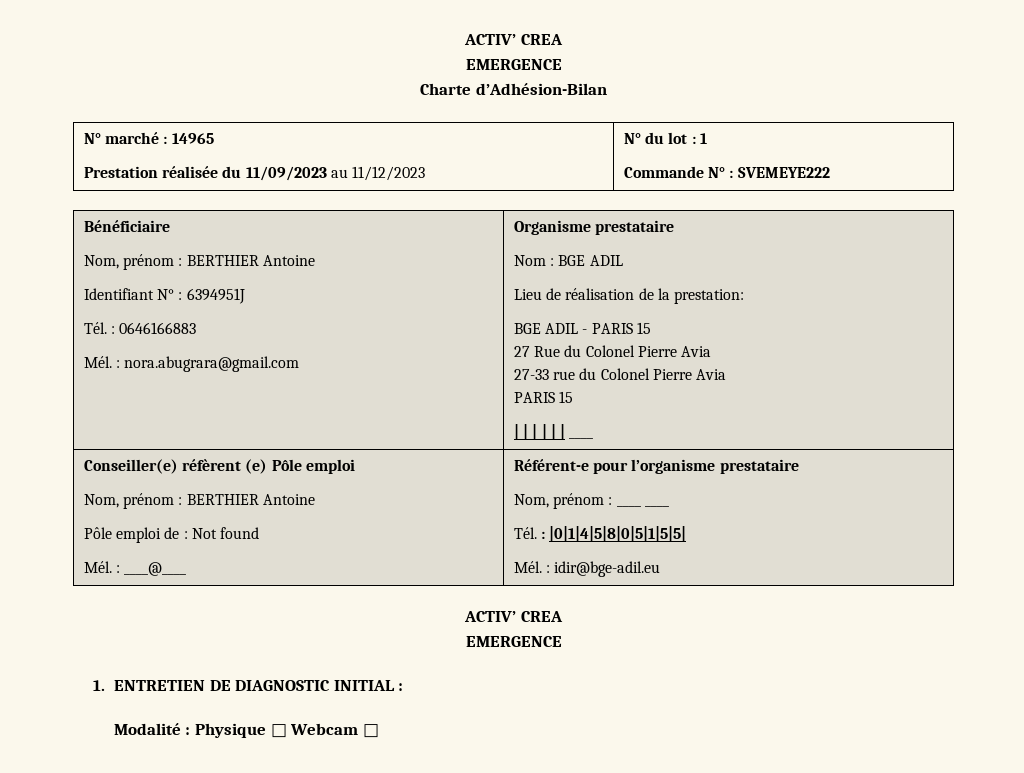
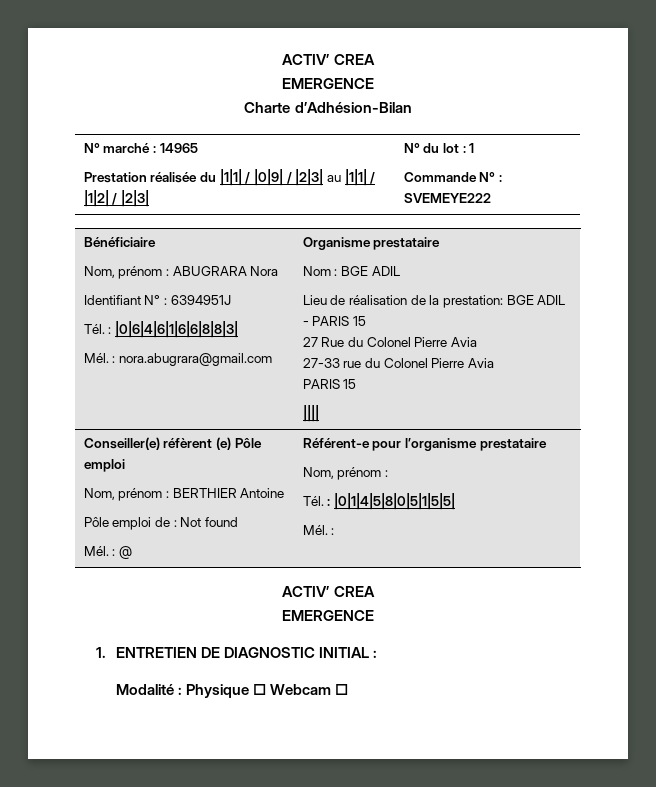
  N° marché : 14965
- Prestation réalisée du 11/09/2023 au 11/12/2023 | N° du lot : 1
+ Prestation réalisée du |1|1| / |0|9| / |2|3| au |1|1| / |1|2| / |2|3| | N° du lot : 1
  Bénéficiaire
- Nom, prénom : BERTHIER Antoine
+ Nom, prénom : ABUGRARA Nora
- Tél. : 0646166883
+ Tél. : |0|6|4|6|1|6|6|8|8|3|
- Lieu de réalisation de la prestation:
- BGE ADIL - PARIS 15
+ Lieu de réalisation de la prestation: BGE ADIL - PARIS 15
- | | | | | | ____
+ ||||
  Conseiller(e) réfèrent (e) Pôle emploi
  Nom, prénom : BERTHIER Antoine
  Pôle emploi de : Not found
- Mél. : ____@____ | Référent-e pour l’organisme prestataire
- Nom, prénom : ____ ____
+ Mél. : @ | Référent-e pour l’organisme prestataire
+ Nom, prénom :
  Tél. : |0|1|4|5|8|0|5|1|5|5|
- Mél. : idir@bge-adil.eu
+ Mél. :

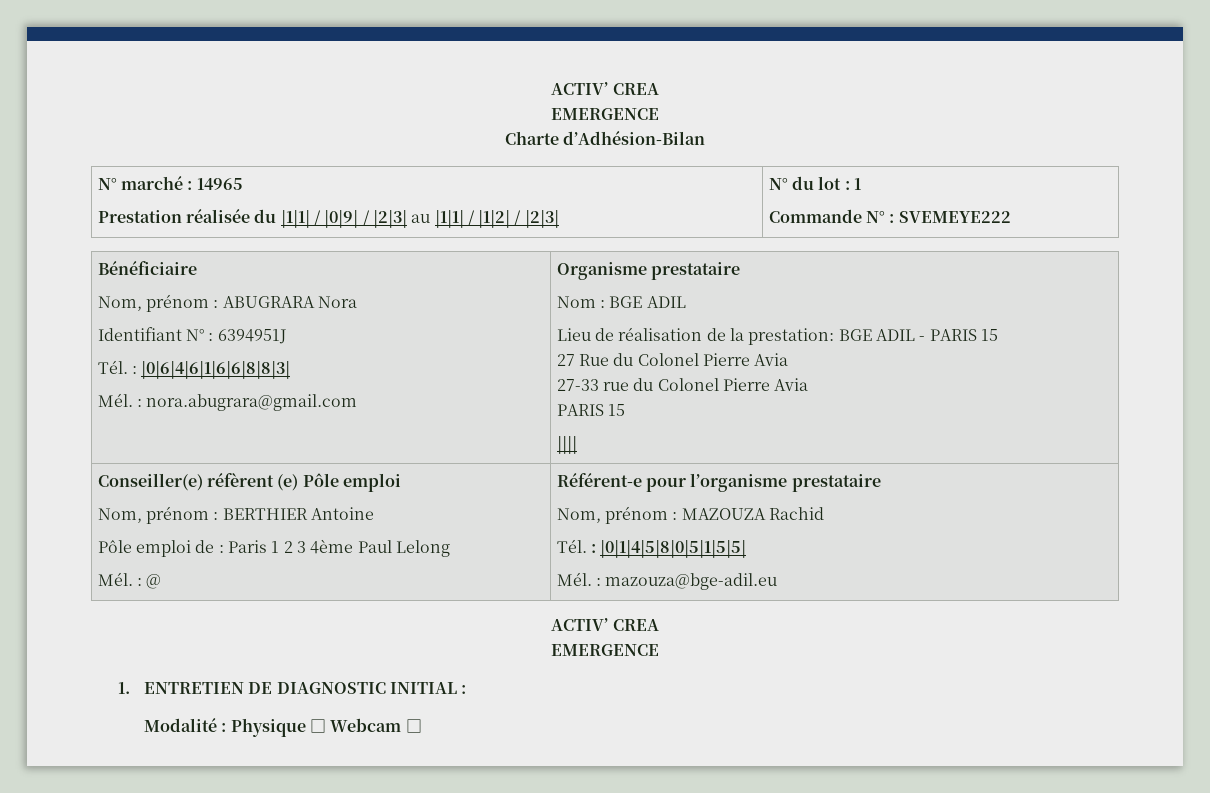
  Conseiller(e) réfèrent (e) Pôle emploi
  Nom, prénom : BERTHIER Antoine
- Pôle emploi de : Not found
+ Pôle emploi de : Paris 1 2 3 4ème Paul Lelong
  Mél. : @ | Référent-e pour l’organisme prestataire
- Nom, prénom :
+ Nom, prénom : MAZOUZA Rachid
  Tél. : |0|1|4|5|8|0|5|1|5|5|
- Mél. :
+ Mél. : mazouza@bge-adil.eu

